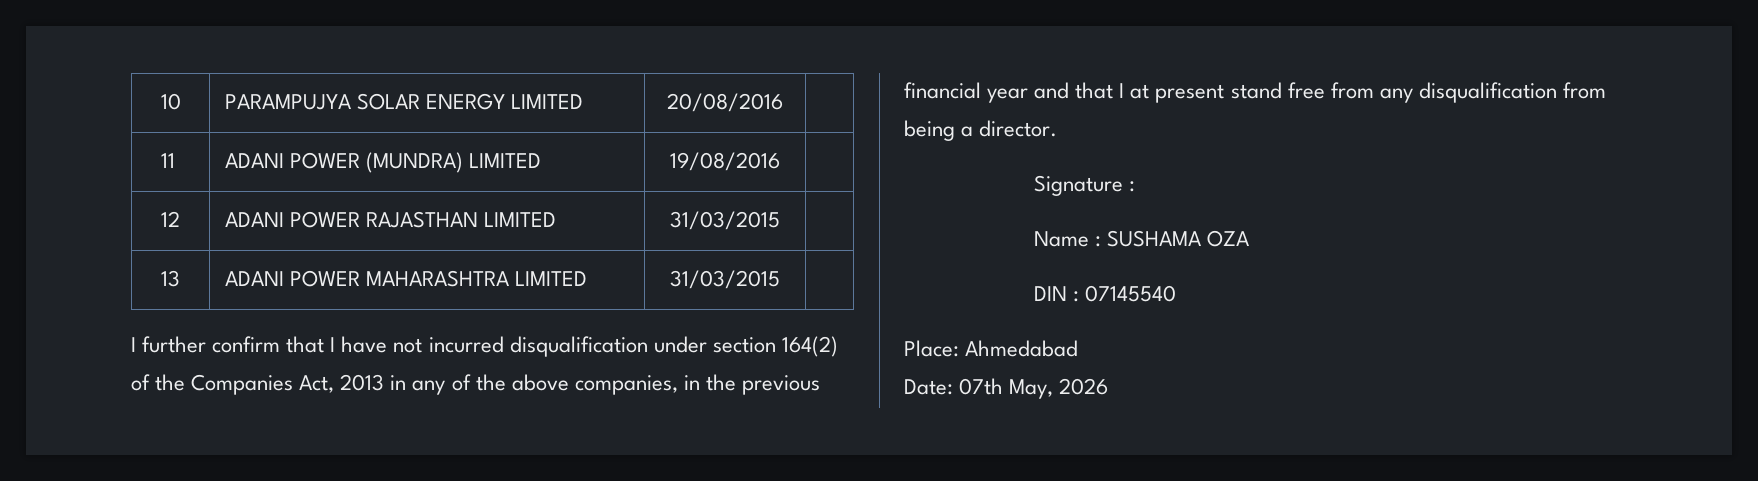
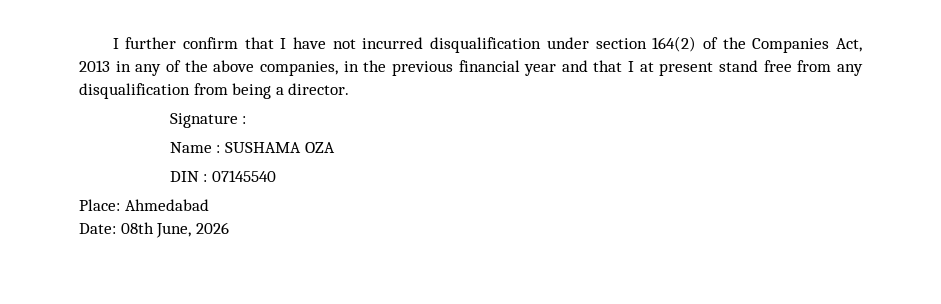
- 10 | PARAMPUJYA SOLAR ENERGY LIMITED | 20/08/2016 |
- 11 | ADANI POWER (MUNDRA) LIMITED | 19/08/2016 |
- 12 | ADANI POWER RAJASTHAN LIMITED | 31/03/2015 |
- 13 | ADANI POWER MAHARASHTRA LIMITED | 31/03/2015 |
- Date: 07th May, 2026
+ Date: 08th June, 2026

